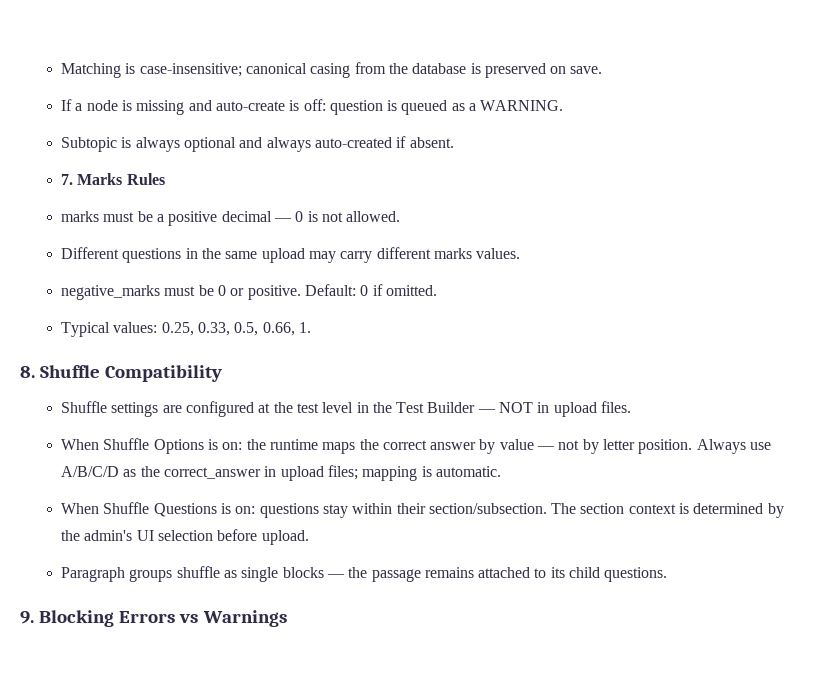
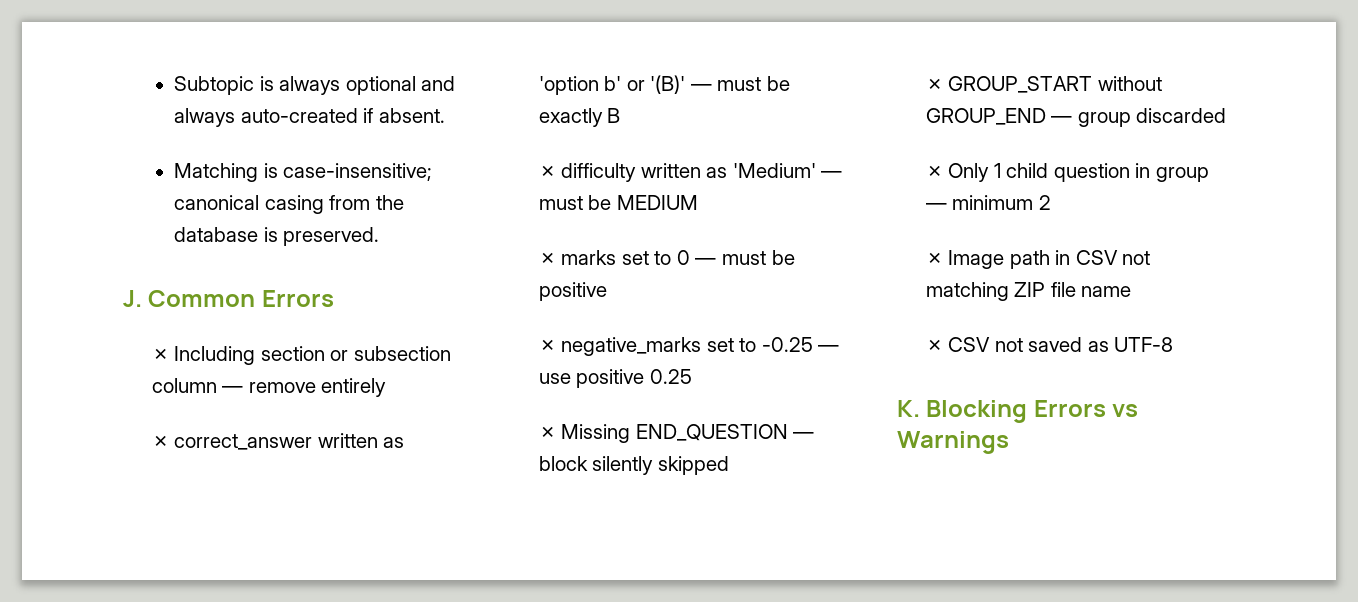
- Matching is case-insensitive; canonical casing from the database is preserved on save.
- If a node is missing and auto-create is off: question is queued as a WARNING.
- 7. Marks Rules
- marks must be a positive decimal — 0 is not allowed.
- Different questions in the same upload may carry different marks values.
- negative_marks must be 0 or positive. Default: 0 if omitted.
- Typical values: 0.25, 0.33, 0.5, 0.66, 1.
- 8. Shuffle Compatibility
- Shuffle settings are configured at the test level in the Test Builder — NOT in upload files.
- When Shuffle Options is on: the runtime maps the correct answer by value — not by letter position. Always use A/B/C/D as the correct_answer in upload files; mapping is automatic.
- When Shuffle Questions is on: questions stay within their section/subsection. The section context is determined by the admin's UI selection before upload.
- Paragraph groups shuffle as single blocks — the passage remains attached to its child questions.
- 9. Blocking Errors vs Warnings
+ Matching is case-insensitive; canonical casing from the database is preserved.
+ J. Common Errors
+ ✗ Including section or subsection column — remove entirely
+ ✗ correct_answer written as 'option b' or '(B)' — must be exactly B
+ ✗ difficulty written as 'Medium' — must be MEDIUM
+ ✗ marks set to 0 — must be positive
+ ✗ negative_marks set to -0.25 — use positive 0.25
+ ✗ Missing END_QUESTION — block silently skipped
+ ✗ GROUP_START without GROUP_END — group discarded
+ ✗ Only 1 child question in group — minimum 2
+ ✗ Image path in CSV not matching ZIP file name
+ ✗ CSV not saved as UTF-8
+ K. Blocking Errors vs Warnings

